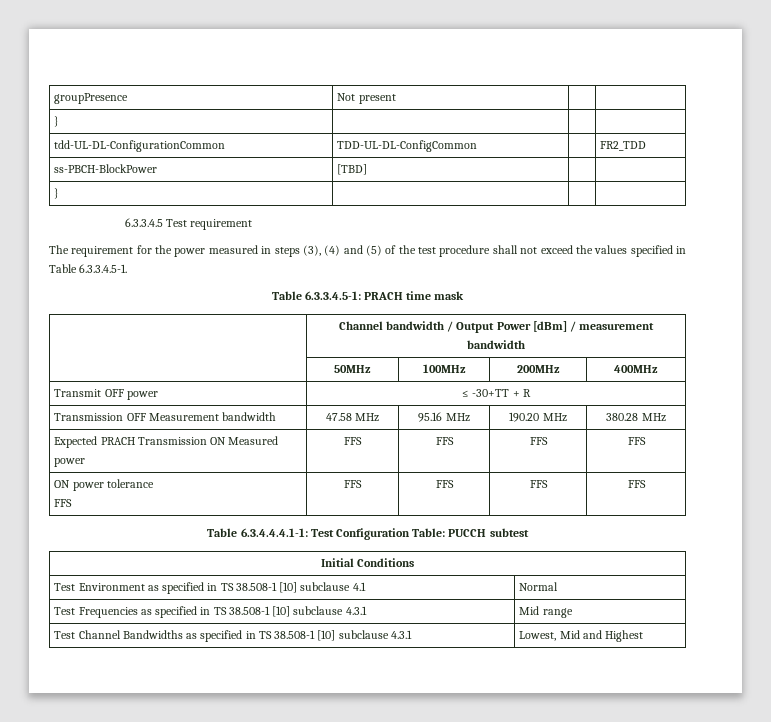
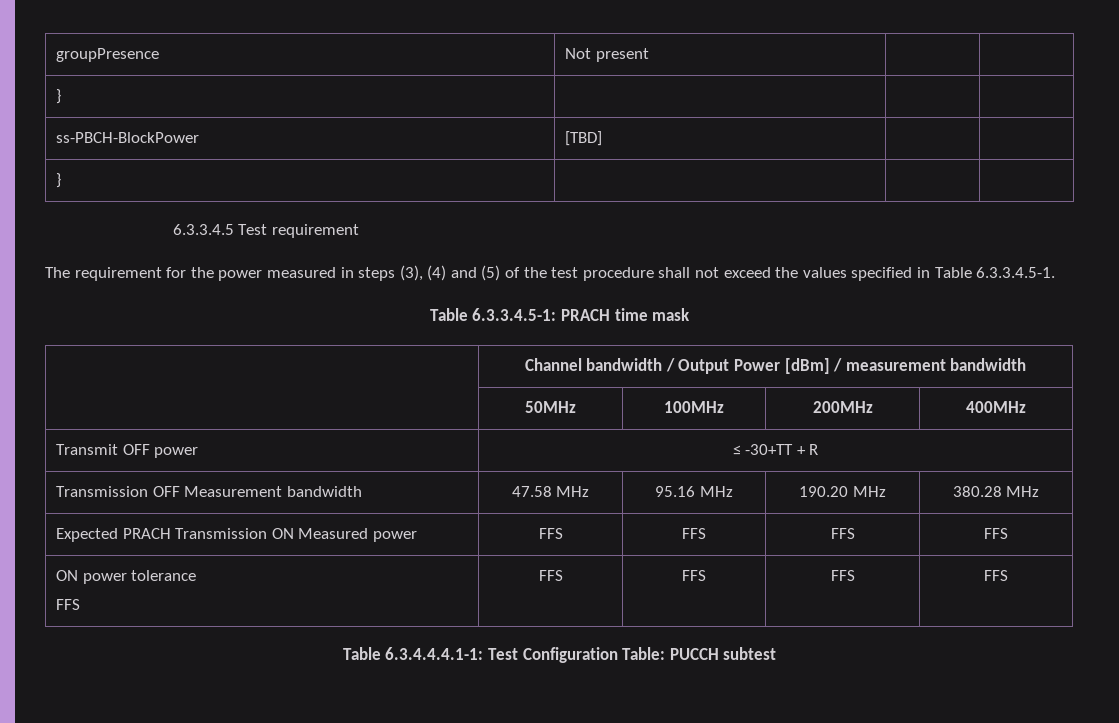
- tdd-UL-DL-ConfigurationCommon | TDD-UL-DL-ConfigCommon | | FR2_TDD
- Initial Conditions
- Test Environment as specified in TS 38.508-1 [10] subclause 4.1 | Normal
- Test Frequencies as specified in TS 38.508-1 [10] subclause 4.3.1 | Mid range
- Test Channel Bandwidths as specified in TS 38.508-1 [10] subclause 4.3.1 | Lowest, Mid and Highest

